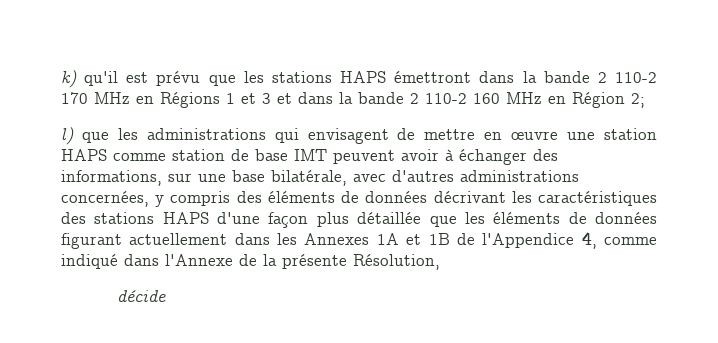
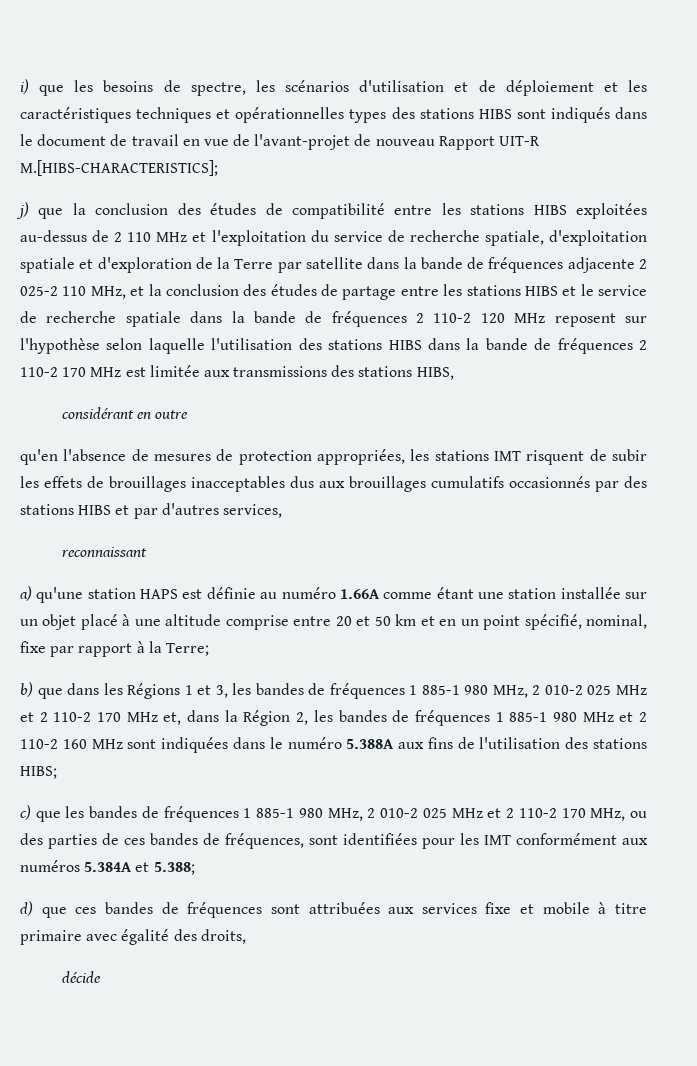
- k) qu'il est prévu que les stations HAPS émettront dans la bande 2 110-2 170 MHz en Régions 1 et 3 et dans la bande 2 110-2 160 MHz en Région 2;
- l) que les administrations qui envisagent de mettre en œuvre une station HAPS comme station de base IMT peuvent avoir à échanger des informations, sur une base bilatérale, avec d'autres administrations concernées, y compris des éléments de données décrivant les caractéristiques des stations HAPS d'une façon plus détaillée que les éléments de données figurant actuellement dans les Annexes 1A et 1B de l'Appendice 4, comme indiqué dans l'Annexe de la présente Résolution,
+ i) que les besoins de spectre, les scénarios d'utilisation et de déploiement et les caractéristiques techniques et opérationnelles types des stations HIBS sont indiqués dans le document de travail en vue de l'avant-projet de nouveau Rapport UIT-R M.[HIBS-CHARACTERISTICS];
+ j) que la conclusion des études de compatibilité entre les stations HIBS exploitées au-dessus de 2 110 MHz et l'exploitation du service de recherche spatiale, d'exploitation spatiale et d'exploration de la Terre par satellite dans la bande de fréquences adjacente 2 025-2 110 MHz, et la conclusion des études de partage entre les stations HIBS et le service de recherche spatiale dans la bande de fréquences 2 110-2 120 MHz reposent sur l'hypothèse selon laquelle l'utilisation des stations HIBS dans la bande de fréquences 2 110-2 170 MHz est limitée aux transmissions des stations HIBS,
+ considérant en outre
+ qu'en l'absence de mesures de protection appropriées, les stations IMT risquent de subir les effets de brouillages inacceptables dus aux brouillages cumulatifs occasionnés par des stations HIBS et par d'autres services,
+ reconnaissant
+ a) qu'une station HAPS est définie au numéro 1.66A comme étant une station installée sur un objet placé à une altitude comprise entre 20 et 50 km et en un point spécifié, nominal, fixe par rapport à la Terre;
+ b) que dans les Régions 1 et 3, les bandes de fréquences 1 885-1 980 MHz, 2 010-2 025 MHz et 2 110-2 170 MHz et, dans la Région 2, les bandes de fréquences 1 885-1 980 MHz et 2 110-2 160 MHz sont indiquées dans le numéro 5.388A aux fins de l'utilisation des stations HIBS;
+ c) que les bandes de fréquences 1 885-1 980 MHz, 2 010-2 025 MHz et 2 110-2 170 MHz, ou des parties de ces bandes de fréquences, sont identifiées pour les IMT conformément aux numéros 5.384A et 5.388;
+ d) que ces bandes de fréquences sont attribuées aux services fixe et mobile à titre primaire avec égalité des droits,

